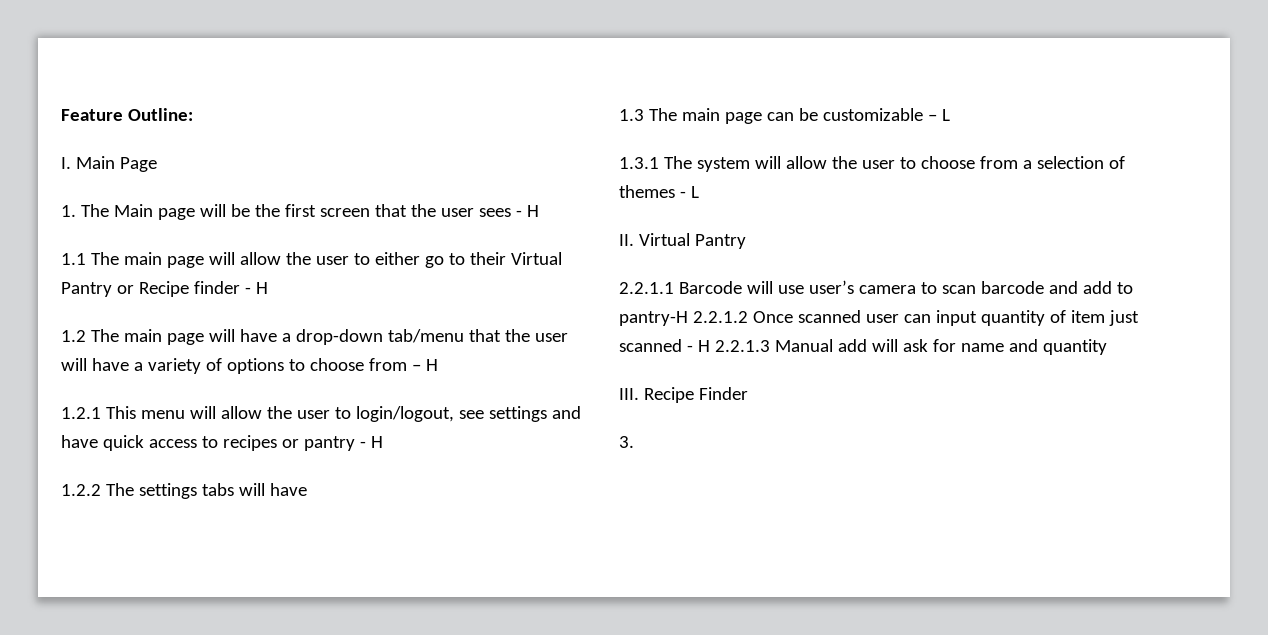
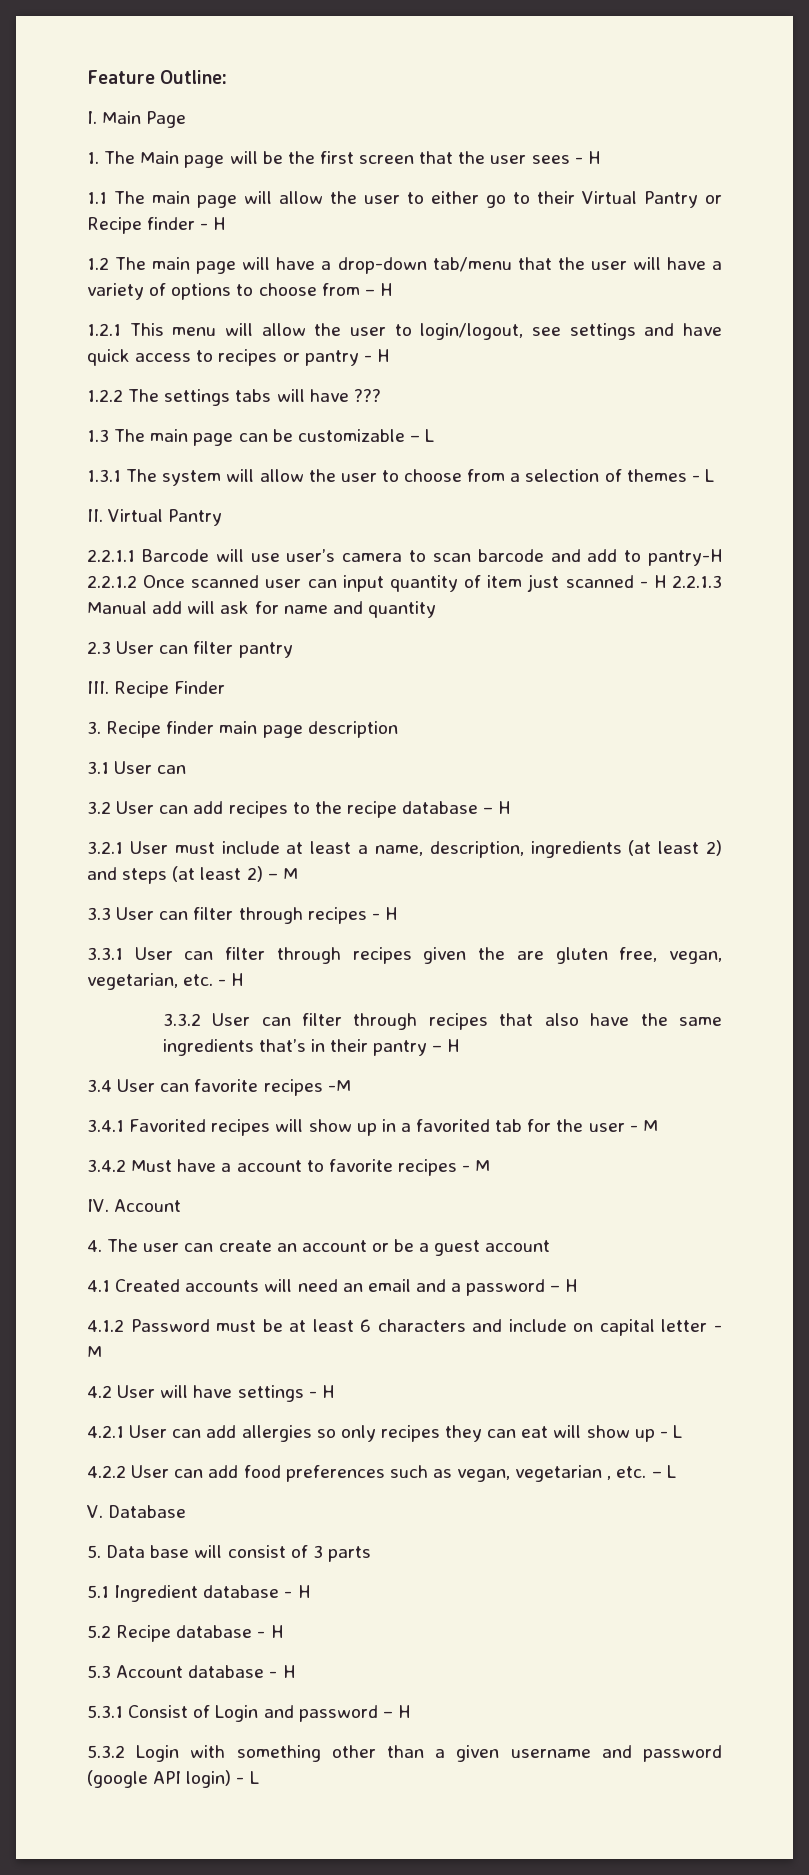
- 1.2.2 The settings tabs will have
+ 1.2.2 The settings tabs will have ???
+ 2.3 User can filter pantry
- 3.
+ 3. Recipe finder main page description
+ 3.1 User can
+ 3.2 User can add recipes to the recipe database – H
+ 3.2.1 User must include at least a name, description, ingredients (at least 2) and steps (at least 2) – M
+ 3.3 User can filter through recipes - H
+ 3.3.1 User can filter through recipes given the are gluten free, vegan, vegetarian, etc. - H
+ 3.3.2 User can filter through recipes that also have the same ingredients that’s in their pantry – H
+ 3.4 User can favorite recipes -M
+ 3.4.1 Favorited recipes will show up in a favorited tab for the user - M
+ 3.4.2 Must have a account to favorite recipes - M
+ IV. Account
+ 4. The user can create an account or be a guest account
+ 4.1 Created accounts will need an email and a password – H
+ 4.1.2 Password must be at least 6 characters and include on capital letter - M
+ 4.2 User will have settings - H
+ 4.2.1 User can add allergies so only recipes they can eat will show up - L
+ 4.2.2 User can add food preferences such as vegan, vegetarian , etc. – L
+ V. Database
+ 5. Data base will consist of 3 parts
+ 5.1 Ingredient database - H
+ 5.2 Recipe database - H
+ 5.3 Account database - H
+ 5.3.1 Consist of Login and password – H
+ 5.3.2 Login with something other than a given username and password (google API login) - L

